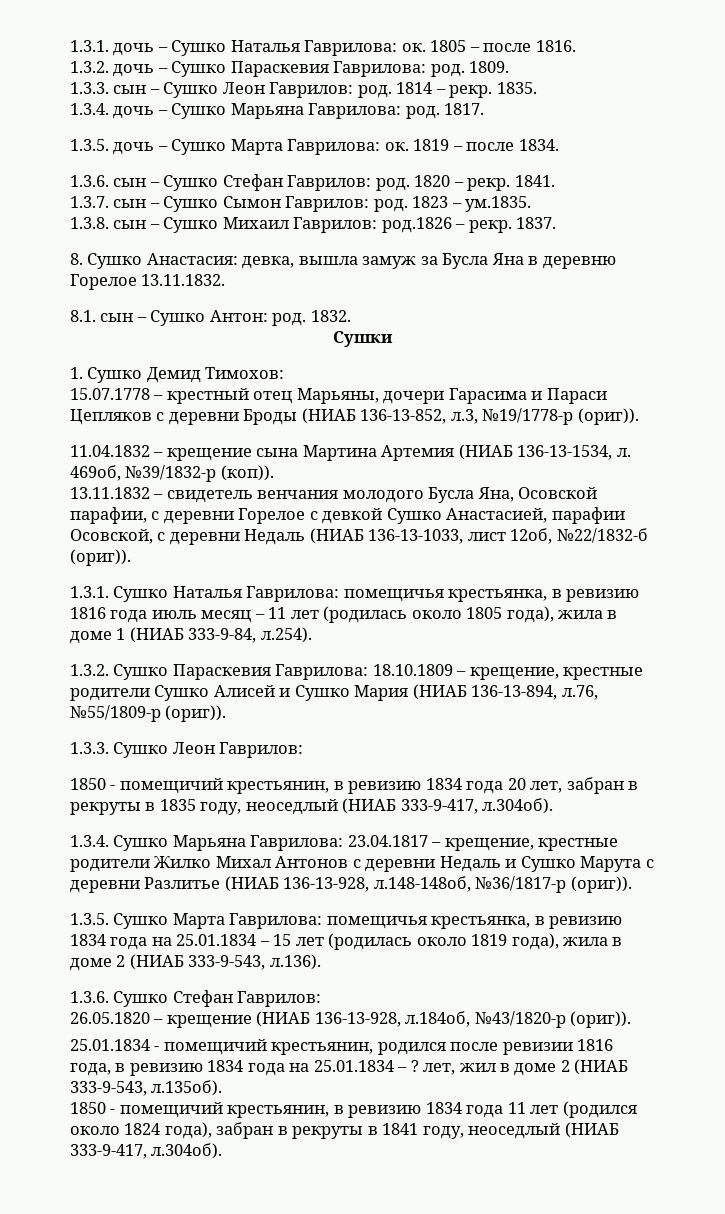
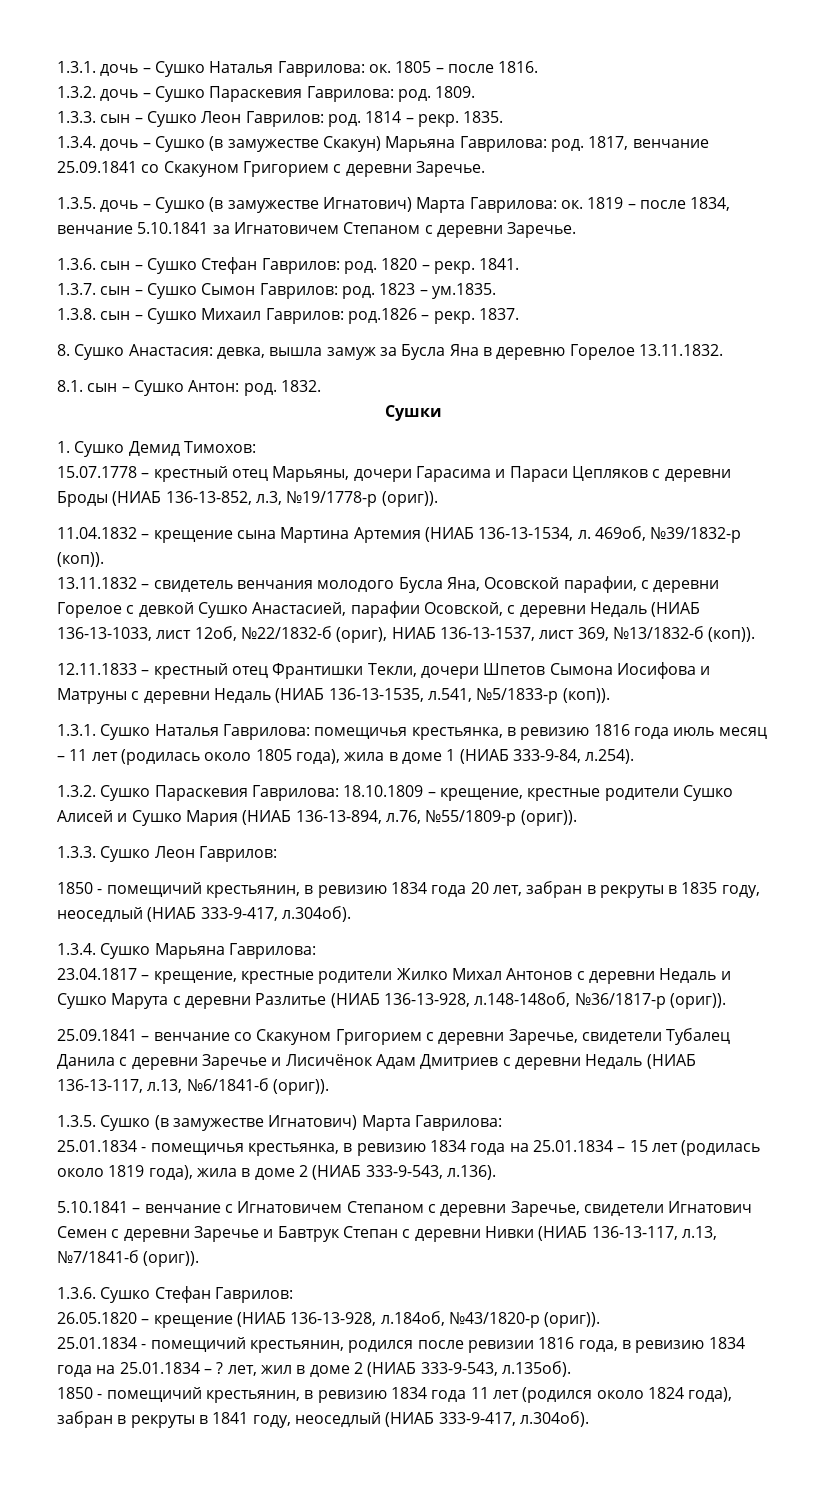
- 1.3.4. дочь – Сушко Марьяна Гаврилова: род. 1817.
+ 1.3.4. дочь – Сушко (в замужестве Скакун) Марьяна Гаврилова: род. 1817, венчание 25.09.1841 со Скакуном Григорием с деревни Заречье.
- 1.3.5. дочь – Сушко Марта Гаврилова: ок.
+ 1.3.5. дочь – Сушко (в замужестве Игнатович) Марта Гаврилова: ок.
- 1819 – после 1834.
+ 1819 – после 1834, венчание 5.10.1841 за Игнатовичем Степаном с деревни Заречье.
- 13.11.1832 – свидетель венчания молодого Бусла Яна, Осовской парафии, с деревни Горелое с девкой Сушко Анастасией, парафии Осовской, с деревни Недаль (НИАБ 136-13-1033, лист 12об, №22/1832-б (ориг)).
+ 13.11.1832 – свидетель венчания молодого Бусла Яна, Осовской парафии, с деревни Горелое с девкой Сушко Анастасией, парафии Осовской, с деревни Недаль (НИАБ 136-13-1033, лист 12об, №22/1832-б (ориг), НИАБ 136-13-1537, лист 369, №13/1832-б (коп)).
+ 12.11.1833 – крестный отец Франтишки Текли, дочери Шпетов Сымона Иосифова и Матруны с деревни Недаль (НИАБ 136-13-1535, л.541, №5/1833-р (коп)).
- 1.3.4. Сушко Марьяна Гаврилова: 23.04.1817 – крещение, крестные родители Жилко Михал Антонов с деревни Недаль и Сушко Марута с деревни Разлитье (НИАБ 136-13-928, л.148-148об, №36/1817-р (ориг)).
+ 1.3.4. Сушко Марьяна Гаврилова:
+ 23.04.1817 – крещение, крестные родители Жилко Михал Антонов с деревни Недаль и Сушко Марута с деревни Разлитье (НИАБ 136-13-928, л.148-148об, №36/1817-р (ориг)).
+ 25.09.1841 – венчание со Скакуном Григорием с деревни Заречье, свидетели Тубалец Данила с деревни Заречье и Лисичёнок Адам Дмитриев с деревни Недаль (НИАБ 136-13-117, л.13, №6/1841-б (ориг)).
- 1.3.5. Сушко Марта Гаврилова: помещичья крестьянка, в ревизию 1834 года на 25.01.1834 – 15 лет (родилась около 1819 года), жила в доме 2 (НИАБ 333-9-543, л.136).
+ 1.3.5. Сушко (в замужестве Игнатович) Марта Гаврилова:
+ 25.01.1834 - помещичья крестьянка, в ревизию 1834 года на 25.01.1834 – 15 лет (родилась около 1819 года), жила в доме 2 (НИАБ 333-9-543, л.136).
+ 5.10.1841 – венчание с Игнатовичем Степаном с деревни Заречье, свидетели Игнатович Семен с деревни Заречье и Бавтрук Степан с деревни Нивки (НИАБ 136-13-117, л.13, №7/1841-б (ориг)).

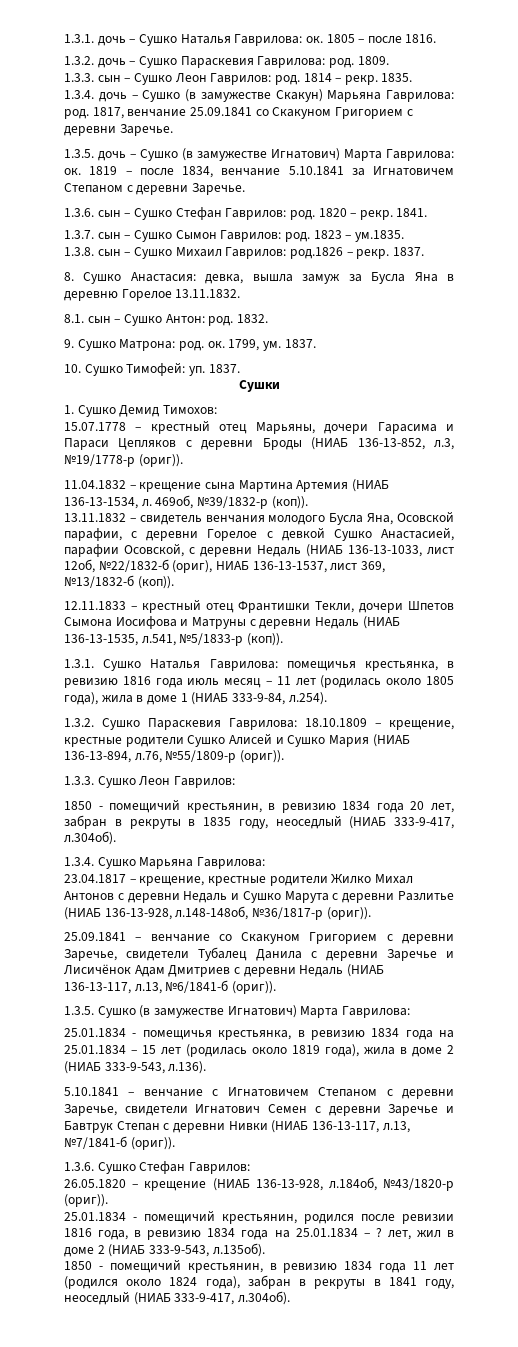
+ 9. Сушко Матрона: род. ок. 1799, ум. 1837.
+ 10. Сушко Тимофей: уп. 1837.

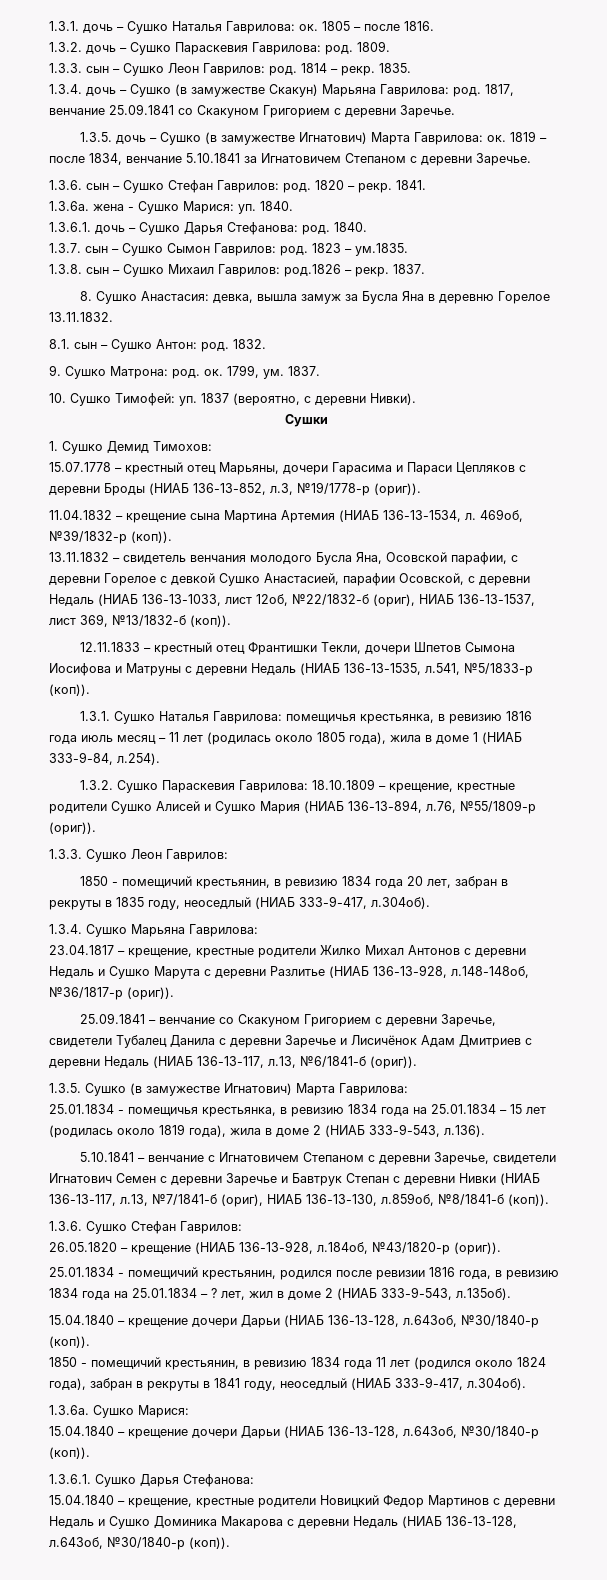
+ 1.3.6а. жена - Сушко Марися: уп. 1840.
+ 1.3.6.1. дочь – Сушко Дарья Стефанова: род. 1840.
- 10. Сушко Тимофей: уп. 1837.
+ 10. Сушко Тимофей: уп. 1837 (вероятно, с деревни Нивки).
- 5.10.1841 – венчание с Игнатовичем Степаном с деревни Заречье, свидетели Игнатович Семен с деревни Заречье и Бавтрук Степан с деревни Нивки (НИАБ 136-13-117, л.13, №7/1841-б (ориг)).
+ 5.10.1841 – венчание с Игнатовичем Степаном с деревни Заречье, свидетели Игнатович Семен с деревни Заречье и Бавтрук Степан с деревни Нивки (НИАБ 136-13-117, л.13, №7/1841-б (ориг), НИАБ 136-13-130, л.859об, №8/1841-б (коп)).
  25.01.1834 - помещичий крестьянин, родился после ревизии 1816 года, в ревизию 1834 года на 25.01.1834 – ? лет, жил в доме 2 (НИАБ 333-9-543, л.135об).
+ 15.04.1840 – крещение дочери Дарьи (НИАБ 136-13-128, л.643об, №30/1840-р (коп)).
+ 1.3.6а. Сушко Марися:
+ 15.04.1840 – крещение дочери Дарьи (НИАБ 136-13-128, л.643об, №30/1840-р (коп)).
+ 1.3.6.1. Сушко Дарья Стефанова:
+ 15.04.1840 – крещение, крестные родители Новицкий Федор Мартинов с деревни Недаль и Сушко Доминика Макарова с деревни Недаль (НИАБ 136-13-128, л.643об, №30/1840-р (коп)).

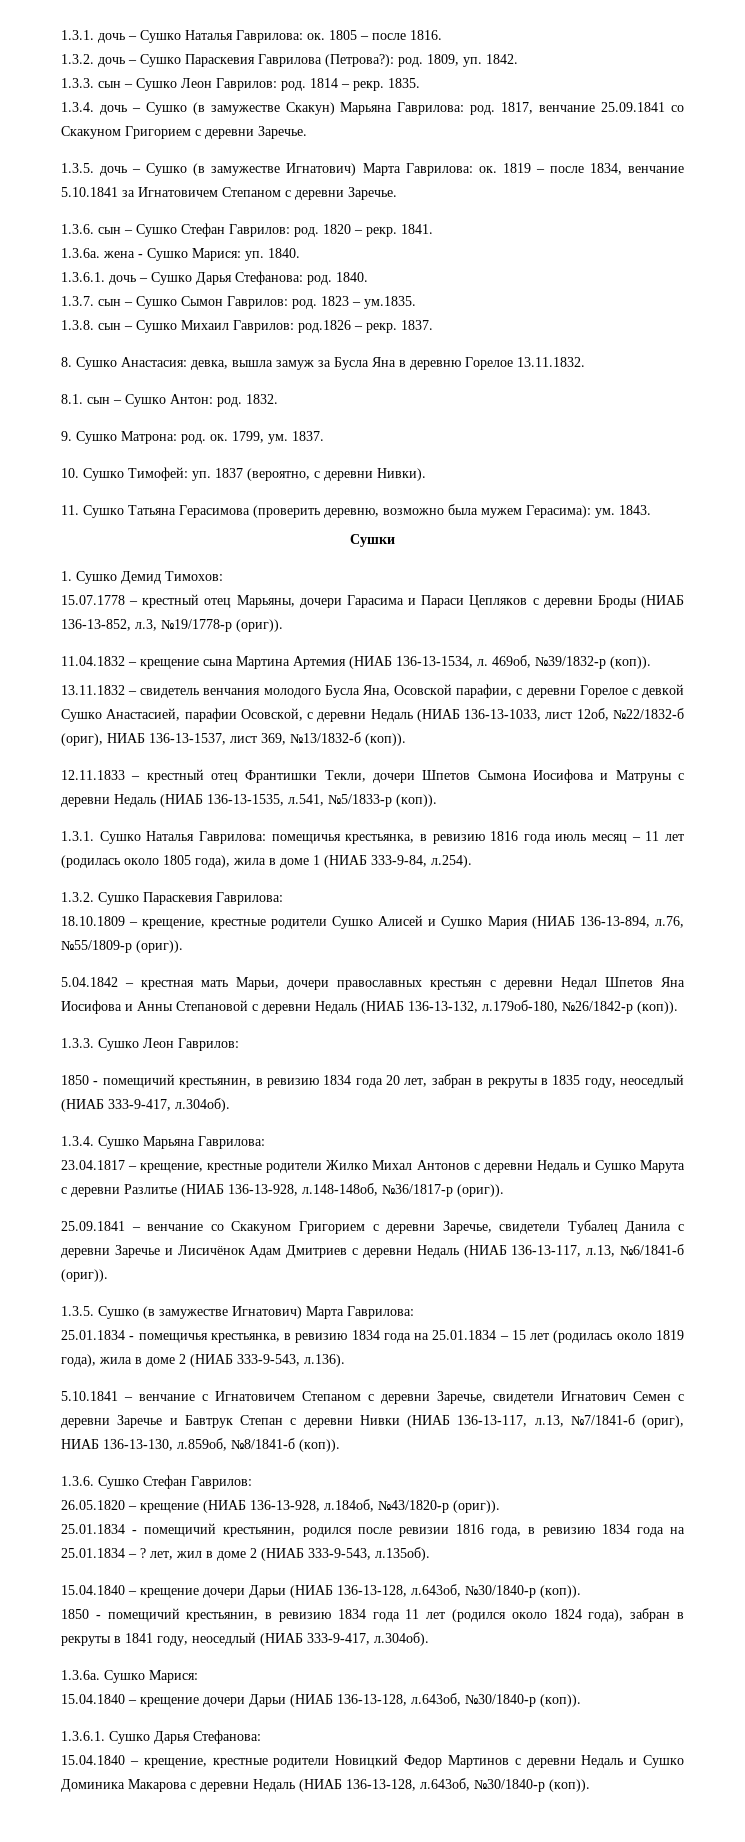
- 1.3.2. дочь – Сушко Параскевия Гаврилова: род. 1809.
+ 1.3.2. дочь – Сушко Параскевия Гаврилова (Петрова?): род. 1809, уп. 1842.
+ 11. Сушко Татьяна Герасимова (проверить деревню, возможно была мужем Герасима): ум. 1843.
- 1.3.2. Сушко Параскевия Гаврилова: 18.10.1809 – крещение, крестные родители Сушко Алисей и Сушко Мария (НИАБ 136-13-894, л.76, №55/1809-р (ориг)).
+ 1.3.2. Сушко Параскевия Гаврилова:
+ 18.10.1809 – крещение, крестные родители Сушко Алисей и Сушко Мария (НИАБ 136-13-894, л.76, №55/1809-р (ориг)).
+ 5.04.1842 – крестная мать Марьи, дочери православных крестьян с деревни Недал Шпетов Яна Иосифова и Анны Степановой с деревни Недаль (НИАБ 136-13-132, л.179об-180, №26/1842-р (коп)).

